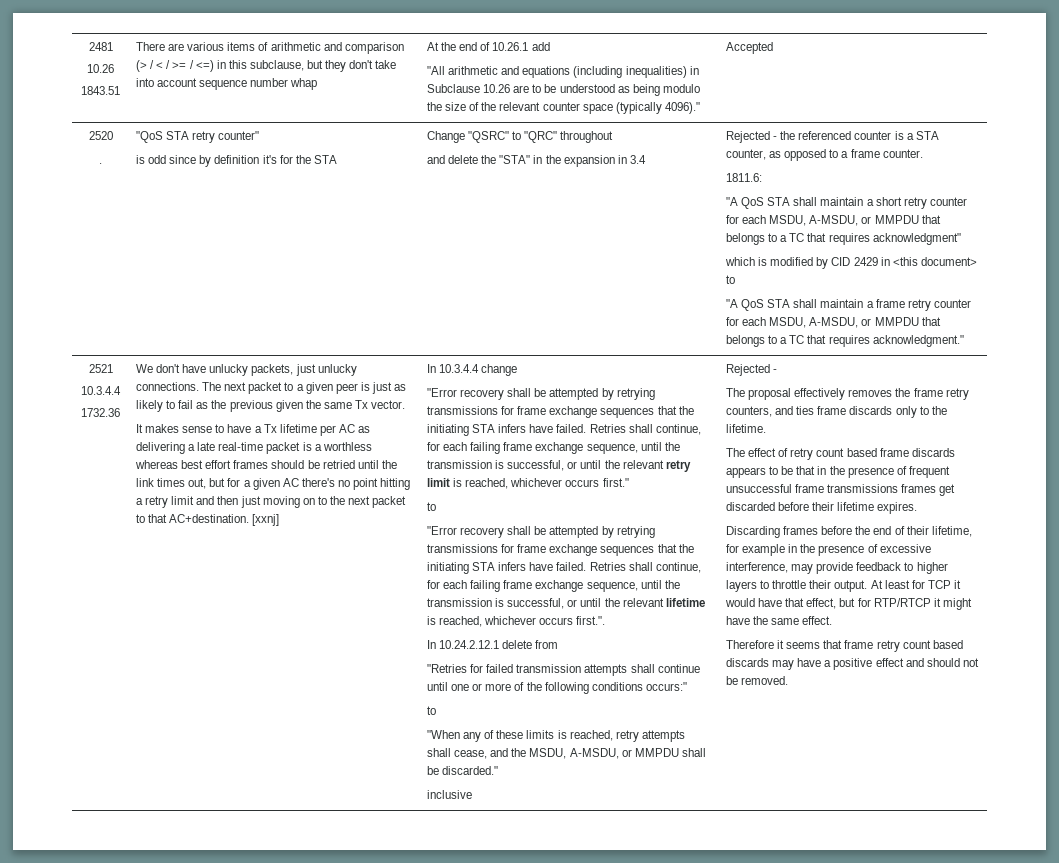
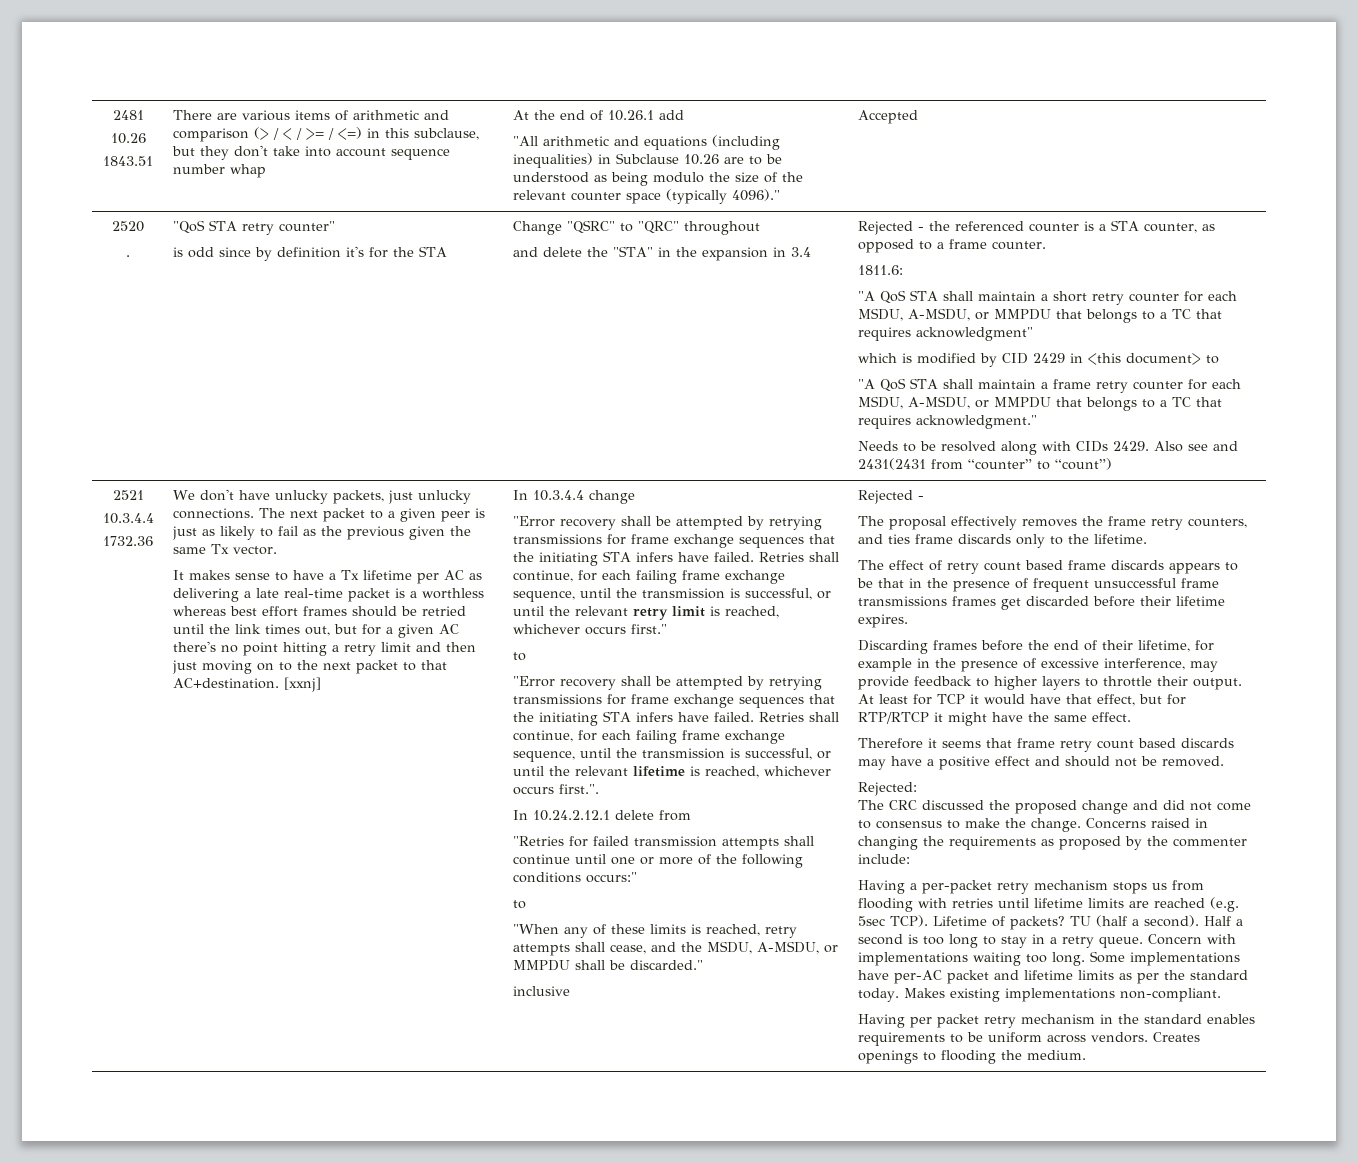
+ Needs to be resolved along with CIDs 2429. Also see and 2431(2431 from “counter” to “count”)
+ Rejected:
+ The CRC discussed the proposed change and did not come to consensus to make the change. Concerns raised in changing the requirements as proposed by the commenter include:
+ Having a per-packet retry mechanism stops us from flooding with retries until lifetime limits are reached (e.g. 5sec TCP). Lifetime of packets? TU (half a second). Half a second is too long to stay in a retry queue. Concern with implementations waiting too long. Some implementations have per-AC packet and lifetime limits as per the standard today. Makes existing implementations non-compliant.
+ Having per packet retry mechanism in the standard enables requirements to be uniform across vendors. Creates openings to flooding the medium.

